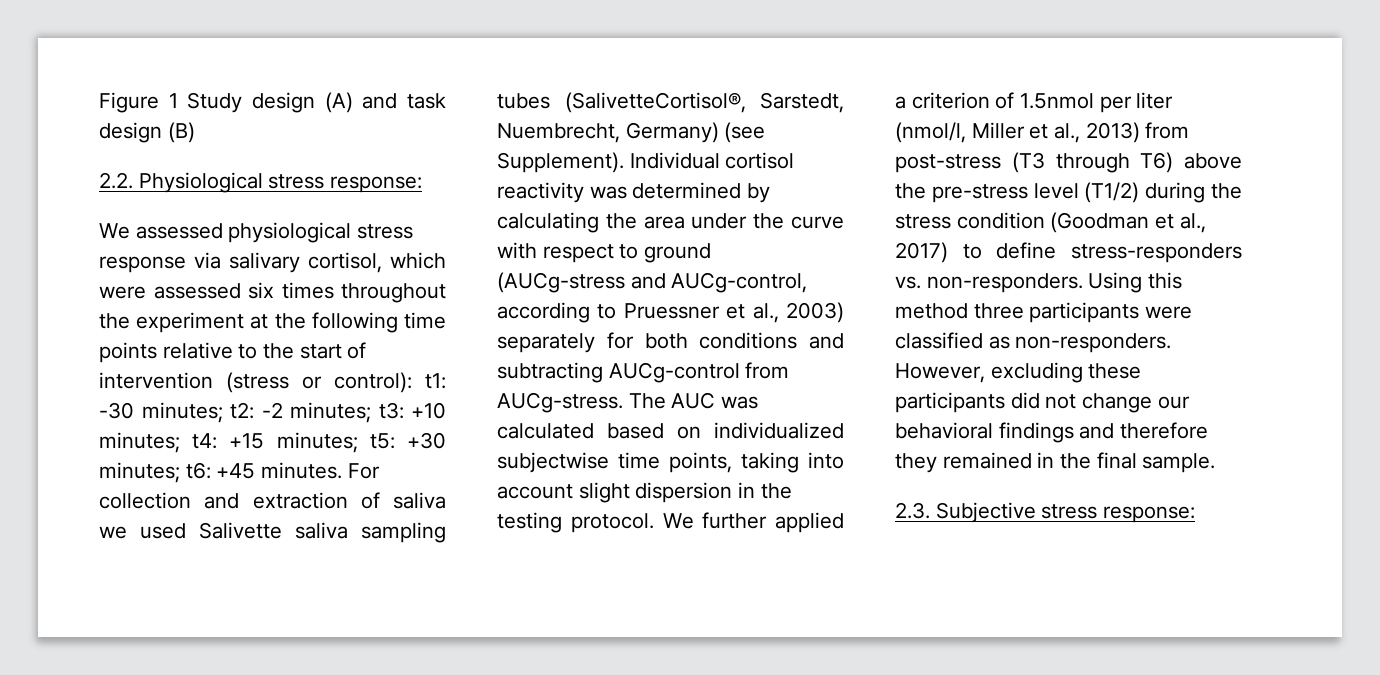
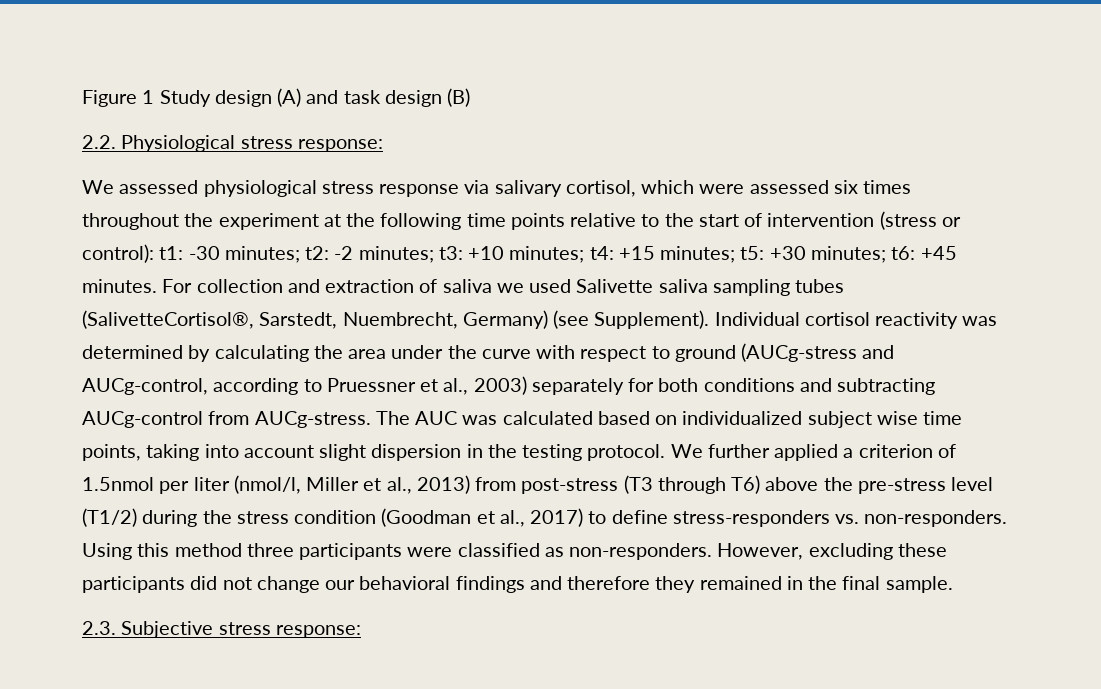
- The AUC was calculated based on individualized subjectwise time points, taking into account slight dispersion in the testing protocol.
+ The AUC was calculated based on individualized subject wise time points, taking into account slight dispersion in the testing protocol.

